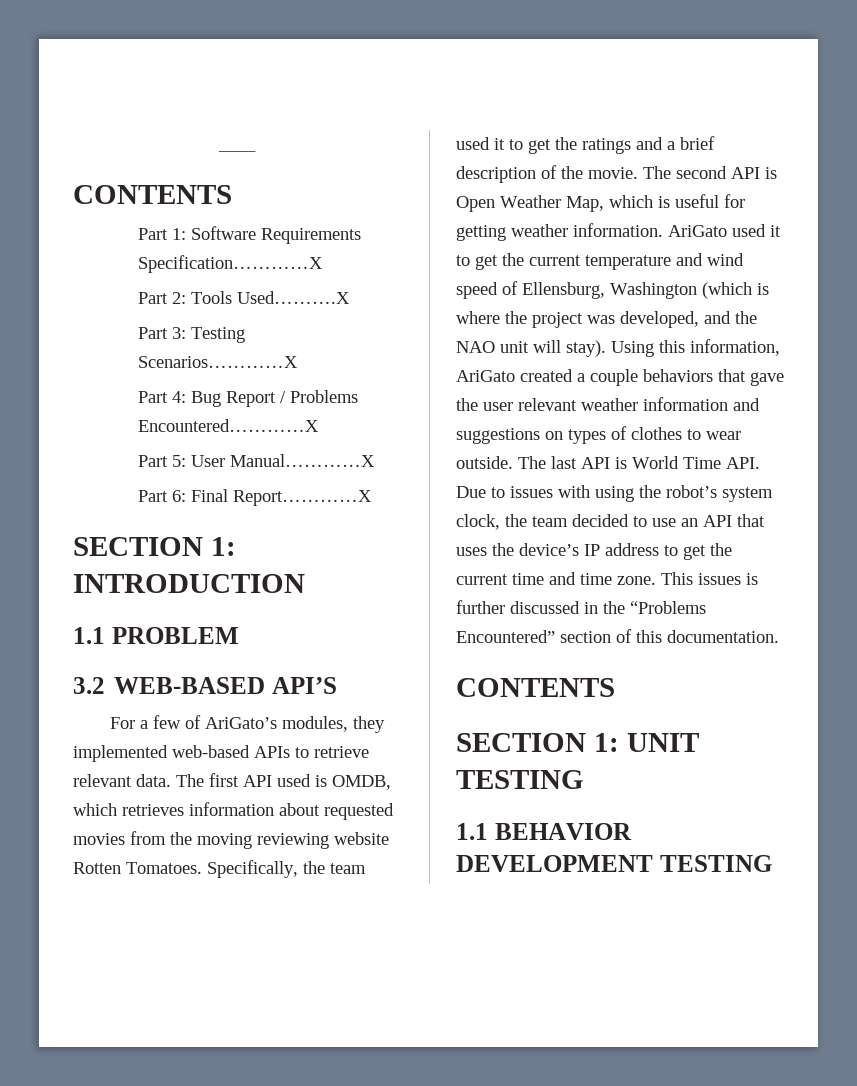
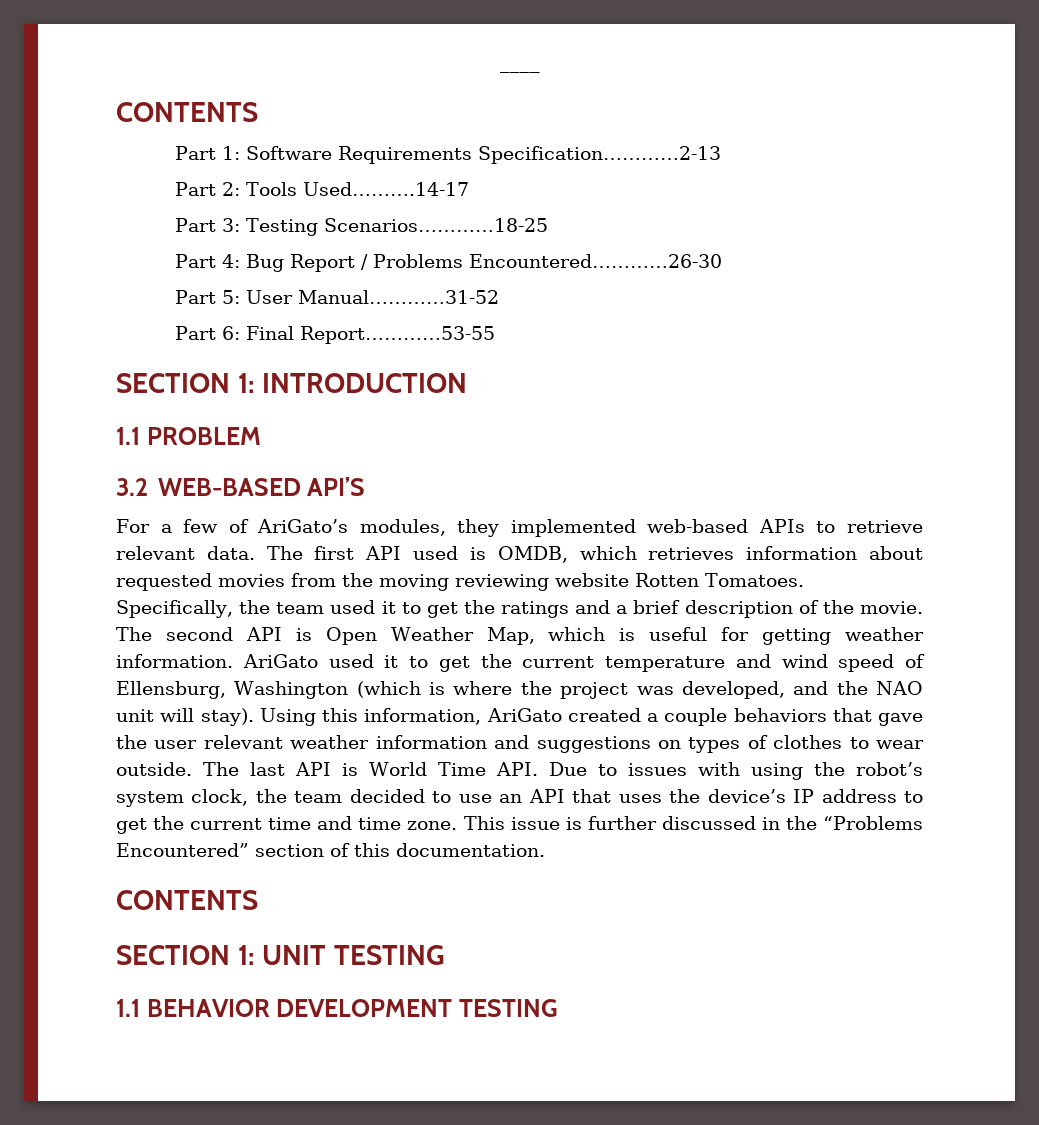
- Part 1: Software Requirements Specification…………X
+ Part 1: Software Requirements Specification…………2-13
- Part 2: Tools Used……….X
+ Part 2: Tools Used……….14-17
- Part 3: Testing Scenarios…………X
+ Part 3: Testing Scenarios…………18-25
- Part 4: Bug Report / Problems Encountered…………X
+ Part 4: Bug Report / Problems Encountered…………26-30
- Part 5: User Manual…………X
+ Part 5: User Manual…………31-52
- Part 6: Final Report…………X
+ Part 6: Final Report…………53-55
- This issues is further discussed in the “Problems Encountered” section of this documentation.
+ This issue is further discussed in the “Problems Encountered” section of this documentation.

